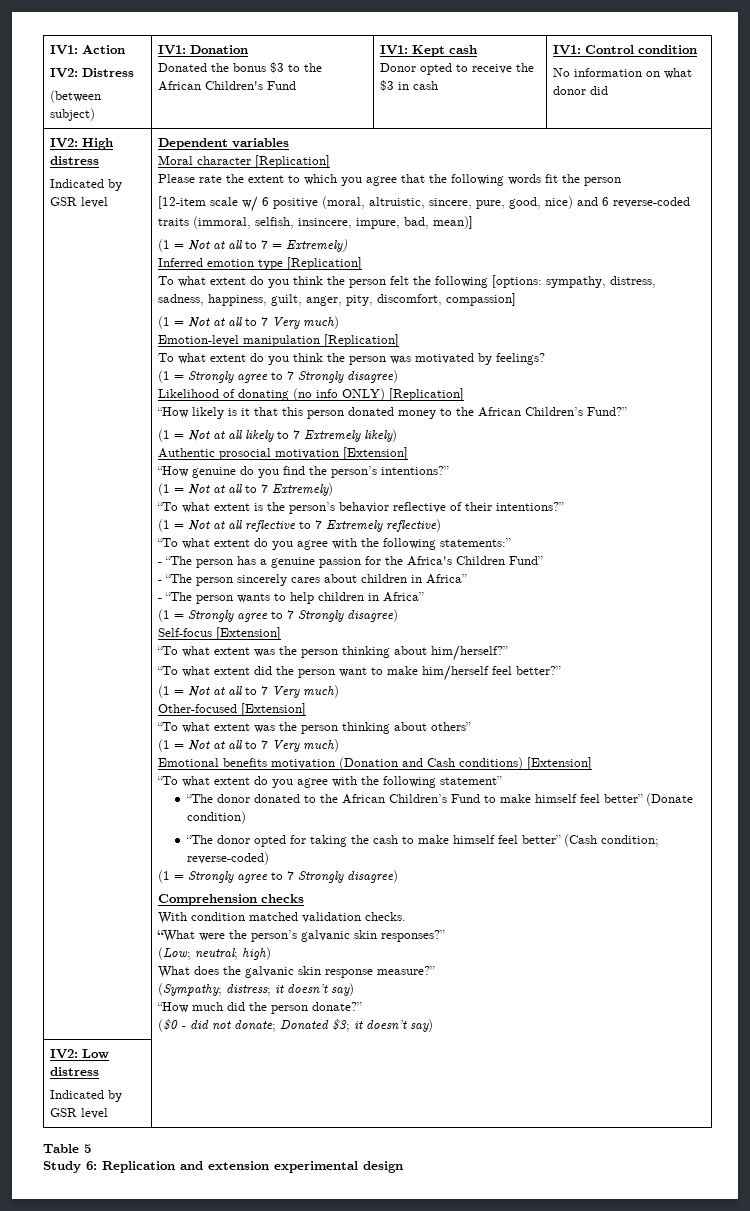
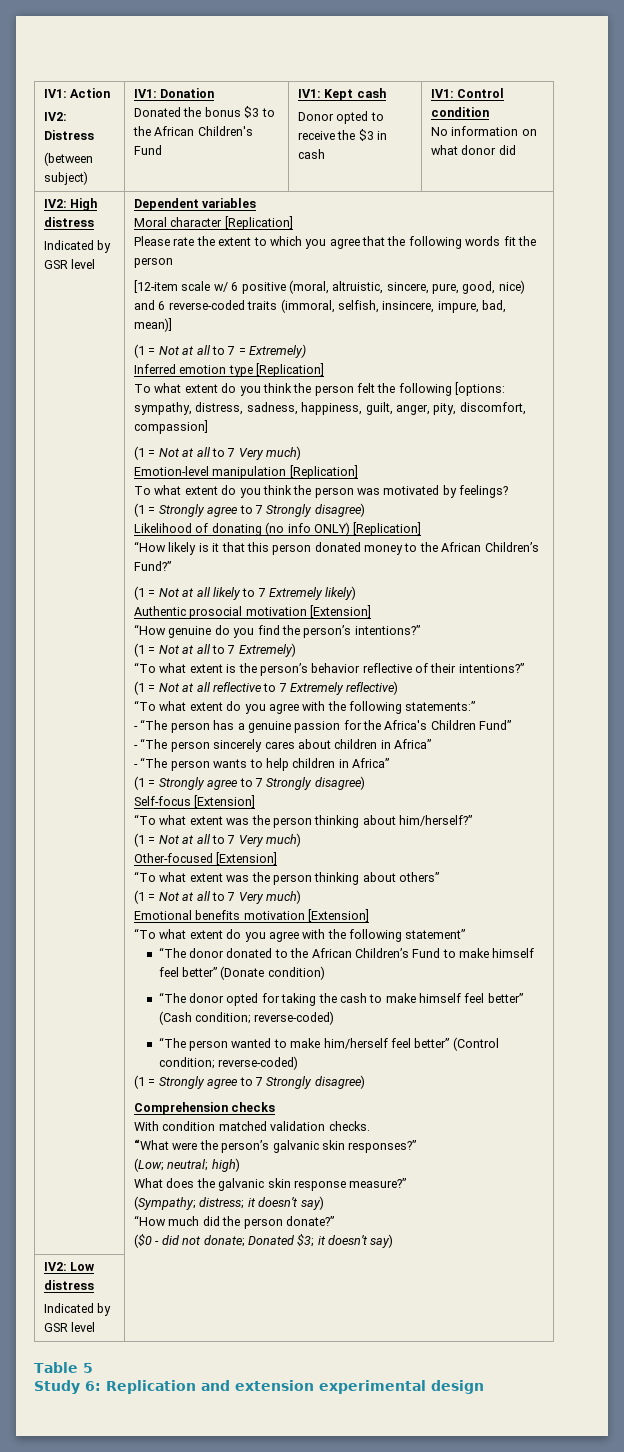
- “To what extent did the person want to make him/herself feel better?”
- Emotional benefits motivation (Donation and Cash conditions) [Extension]
+ Emotional benefits motivation [Extension]
+ “The person wanted to make him/herself feel better” (Control condition; reverse-coded)

